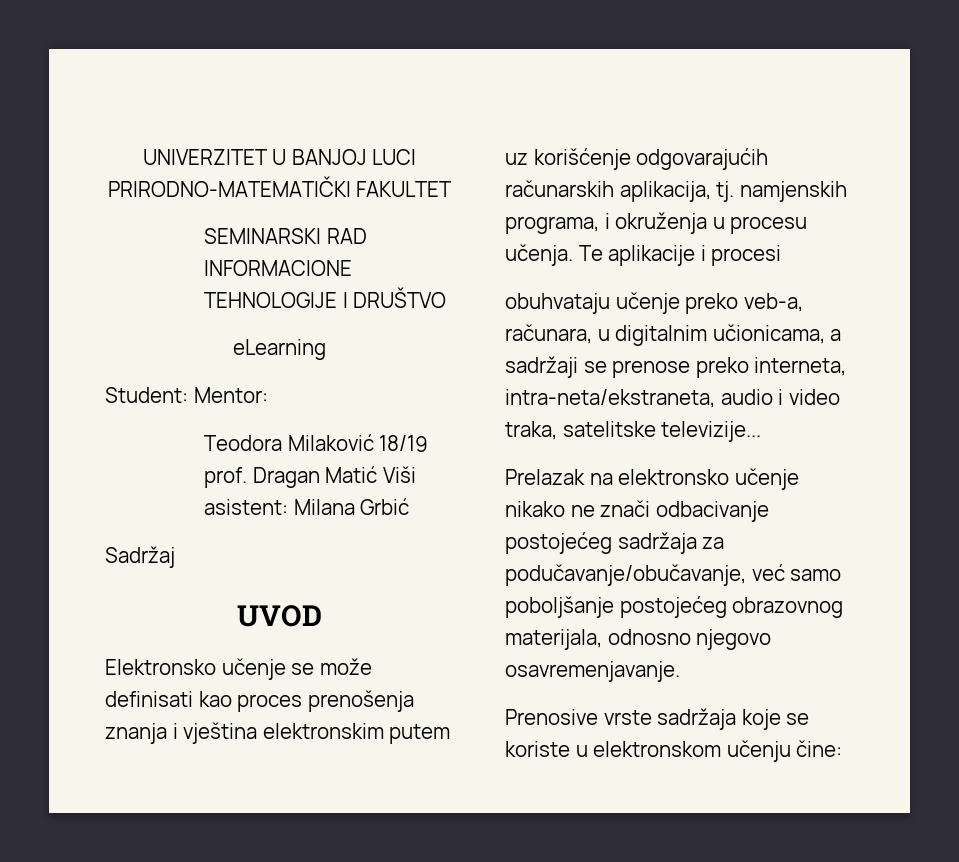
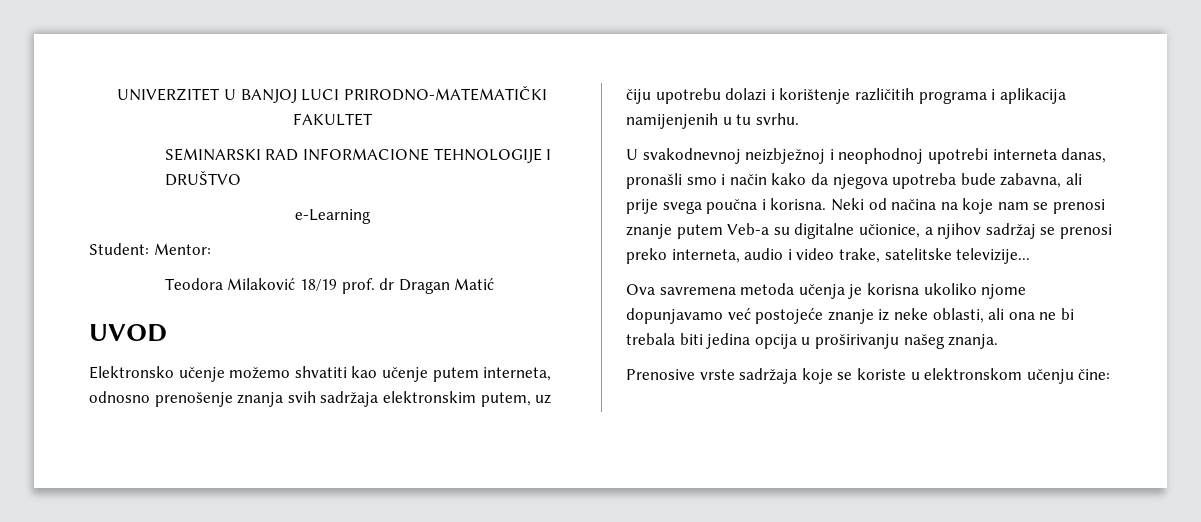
- eLearning
+ e-Learning
- Teodora Milaković 18/19 prof. Dragan Matić Viši asistent: Milana Grbić
- Sadržaj
+ Teodora Milaković 18/19 prof. dr Dragan Matić
  UVOD
- Elektronsko učenje se može definisati kao proces prenošenja znanja i vještina elektronskim putem uz korišćenje odgovarajućih računarskih aplikacija, tj. namjenskih programa, i okruženja u procesu učenja. Te aplikacije i procesi
- obuhvataju učenje preko veb-a, računara, u digitalnim učionicama, a sadržaji se prenose preko interneta, intra-neta/ekstraneta, audio i video traka, satelitske televizije...
+ Elektronsko učenje možemo shvatiti kao učenje putem interneta, odnosno prenošenje znanja svih sadržaja elektronskim putem, uz čiju upotrebu dolazi i korištenje različitih programa i aplikacija namijenjenih u tu svrhu.
+ U svakodnevnoj neizbježnoj i neophodnoj upotrebi interneta danas, pronašli smo i način kako da njegova upotreba bude zabavna, ali prije svega poučna i korisna. Neki od načina na koje nam se prenosi znanje putem Veb-a su digitalne učionice, a njihov sadržaj se prenosi preko interneta, audio i video trake, satelitske televizije...
- Prelazak na elektronsko učenje nikako ne znači odbacivanje postojećeg sadržaja za podučavanje/obučavanje, već samo poboljšanje postojećeg obrazovnog materijala, odnosno njegovo osavremenjavanje.
+ Ova savremena metoda učenja je korisna ukoliko njome dopunjavamo već postojeće znanje iz neke oblasti, ali ona ne bi trebala biti jedina opcija u proširivanju našeg znanja.

